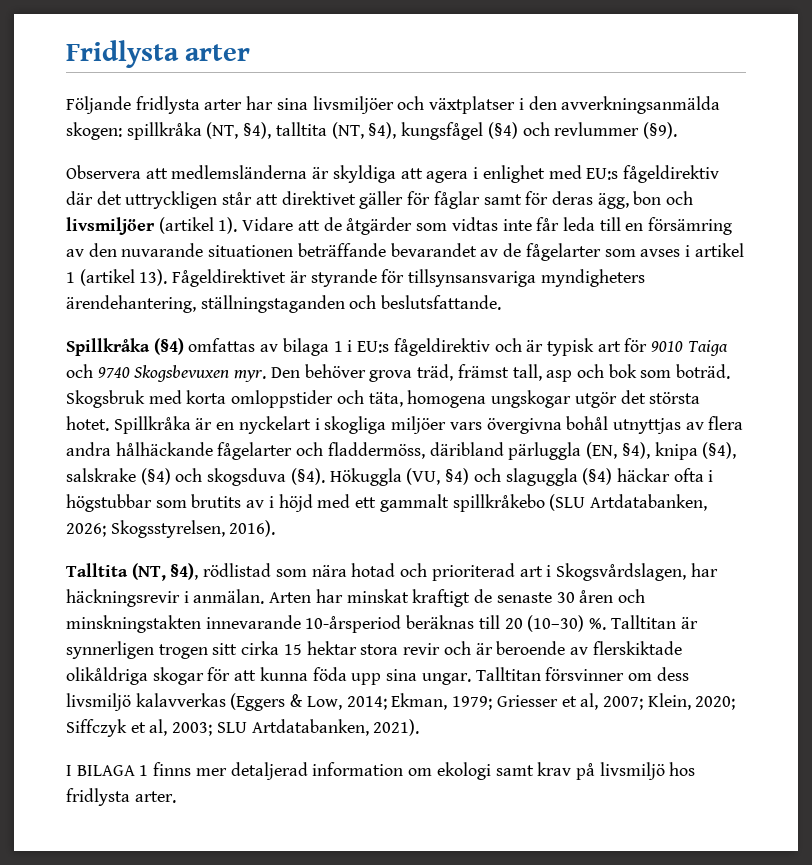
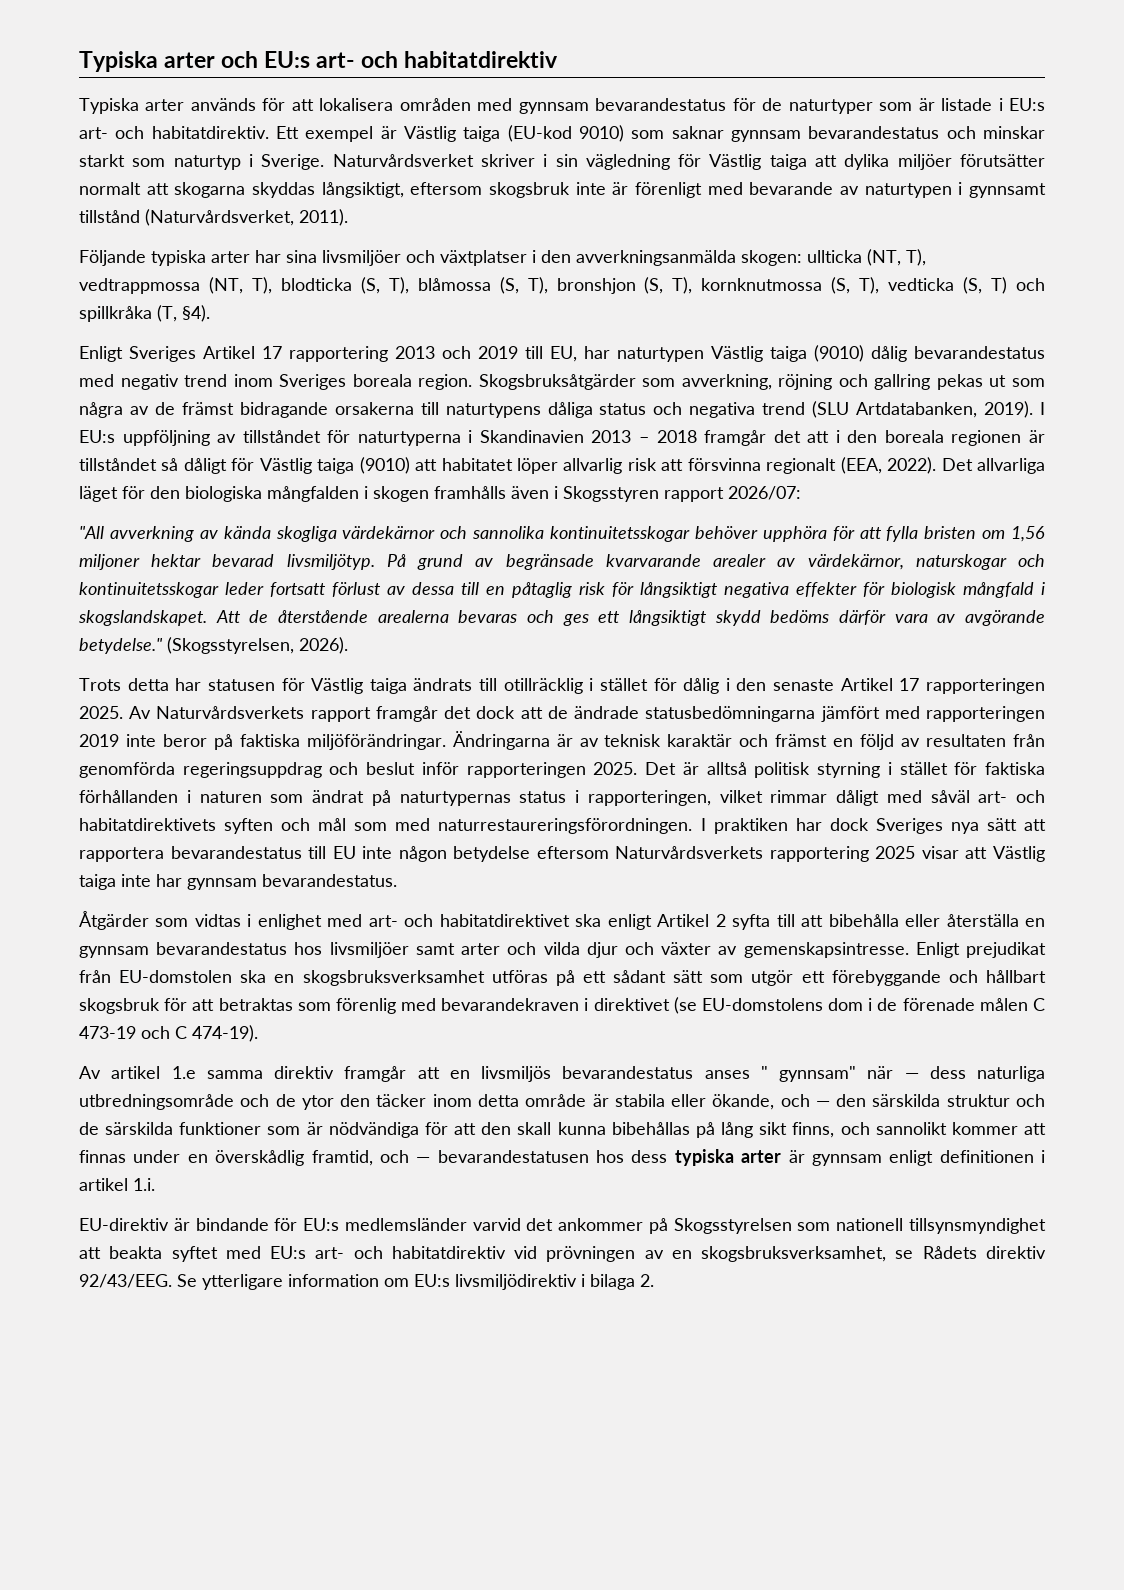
- Fridlysta arter
+ Typiska arter och EU:s art- och habitatdirektiv
+ Typiska arter används för att lokalisera områden med gynnsam bevarandestatus för de naturtyper som är listade i EU:s art- och habitatdirektiv. Ett exempel är Västlig taiga (EU-kod 9010) som saknar gynnsam bevarandestatus och minskar starkt som naturtyp i Sverige. Naturvårdsverket skriver i sin vägledning för Västlig taiga att dylika miljöer förutsätter normalt att skogarna skyddas långsiktigt, eftersom skogsbruk inte är förenligt med bevarande av naturtypen i gynnsamt tillstånd (Naturvårdsverket, 2011).
- Följande fridlysta arter har sina livsmiljöer och växtplatser i den avverkningsanmälda skogen: spillkråka (NT, §4), talltita (NT, §4), kungsfågel (§4) och revlummer (§9).
- Observera att medlemsländerna är skyldiga att agera i enlighet med EU:s fågeldirektiv där det uttryckligen står att direktivet gäller för fåglar samt för deras ägg, bon och livsmiljöer (artikel 1). Vidare att de åtgärder som vidtas inte får leda till en försämring av den nuvarande situationen beträffande bevarandet av de fågelarter som avses i artikel 1 (artikel 13). Fågeldirektivet är styrande för tillsynsansvariga myndigheters ärendehantering, ställningstaganden och beslutsfattande.
- Spillkråka (§4) omfattas av bilaga 1 i EU:s fågeldirektiv och är typisk art för 9010 Taiga och 9740 Skogsbevuxen myr. Den behöver grova träd, främst tall, asp och bok som boträd. Skogsbruk med korta omloppstider och täta, homogena ungskogar utgör det största hotet. Spillkråka är en nyckelart i skogliga miljöer vars övergivna bohål utnyttjas av flera andra hålhäckande fågelarter och fladdermöss, däribland pärluggla (EN, §4), knipa (§4), salskrake (§4) och skogsduva (§4). Hökuggla (VU, §4) och slaguggla (§4) häckar ofta i högstubbar som brutits av i höjd med ett gammalt spillkråkebo (SLU Artdatabanken, 2026; Skogsstyrelsen, 2016).
- Talltita (NT, §4), rödlistad som nära hotad och prioriterad art i Skogsvårdslagen, har häckningsrevir i anmälan. Arten har minskat kraftigt de senaste 30 åren och minskningstakten innevarande 10-årsperiod beräknas till 20 (10–30) %. Talltitan är synnerligen trogen sitt cirka 15 hektar stora revir och är beroende av flerskiktade olikåldriga skogar för att kunna föda upp sina ungar. Talltitan försvinner om dess livsmiljö kalavverkas (Eggers & Low, 2014; Ekman, 1979; Griesser et al, 2007; Klein, 2020; Siffczyk et al, 2003; SLU Artdatabanken, 2021).
- I BILAGA 1 finns mer detaljerad information om ekologi samt krav på livsmiljö hos fridlysta arter.
+ Följande typiska arter har sina livsmiljöer och växtplatser i den avverkningsanmälda skogen: ullticka (NT, T), vedtrappmossa (NT, T), blodticka (S, T), blåmossa (S, T), bronshjon (S, T), kornknutmossa (S, T), vedticka (S, T) och spillkråka (T, §4).
+ Enligt Sveriges Artikel 17 rapportering 2013 och 2019 till EU, har naturtypen Västlig taiga (9010) dålig bevarandestatus med negativ trend inom Sveriges boreala region. Skogsbruksåtgärder som avverkning, röjning och gallring pekas ut som några av de främst bidragande orsakerna till naturtypens dåliga status och negativa trend (SLU Artdatabanken, 2019). I EU:s uppföljning av tillståndet för naturtyperna i Skandinavien 2013 – 2018 framgår det att i den boreala regionen är tillståndet så dåligt för Västlig taiga (9010) att habitatet löper allvarlig risk att försvinna regionalt (EEA, 2022). Det allvarliga läget för den biologiska mångfalden i skogen framhålls även i Skogsstyren rapport 2026/07:
+ "All avverkning av kända skogliga värdekärnor och sannolika kontinuitetsskogar behöver upphöra för att fylla bristen om 1,56 miljoner hektar bevarad livsmiljötyp. På grund av begränsade kvarvarande arealer av värdekärnor, naturskogar och kontinuitetsskogar leder fortsatt förlust av dessa till en påtaglig risk för långsiktigt negativa effekter för biologisk mångfald i skogslandskapet. Att de återstående arealerna bevaras och ges ett långsiktigt skydd bedöms därför vara av avgörande betydelse." (Skogsstyrelsen, 2026).
+ Trots detta har statusen för Västlig taiga ändrats till otillräcklig i stället för dålig i den senaste Artikel 17 rapporteringen 2025. Av Naturvårdsverkets rapport framgår det dock att de ändrade statusbedömningarna jämfört med rapporteringen 2019 inte beror på faktiska miljöförändringar. Ändringarna är av teknisk karaktär och främst en följd av resultaten från genomförda regeringsuppdrag och beslut inför rapporteringen 2025. Det är alltså politisk styrning i stället för faktiska förhållanden i naturen som ändrat på naturtypernas status i rapporteringen, vilket rimmar dåligt med såväl art- och habitatdirektivets syften och mål som med naturrestaureringsförordningen. I praktiken har dock Sveriges nya sätt att rapportera bevarandestatus till EU inte någon betydelse eftersom Naturvårdsverkets rapportering 2025 visar att Västlig taiga inte har gynnsam bevarandestatus.
+ Åtgärder som vidtas i enlighet med art- och habitatdirektivet ska enligt Artikel 2 syfta till att bibehålla eller återställa en gynnsam bevarandestatus hos livsmiljöer samt arter och vilda djur och växter av gemenskapsintresse. Enligt prejudikat från EU-domstolen ska en skogsbruksverksamhet utföras på ett sådant sätt som utgör ett förebyggande och hållbart skogsbruk för att betraktas som förenlig med bevarandekraven i direktivet (se EU-domstolens dom i de förenade målen C 473-19 och C 474-19).
+ Av artikel 1.e samma direktiv framgår att en livsmiljös bevarandestatus anses " gynnsam" när — dess naturliga utbredningsområde och de ytor den täcker inom detta område är stabila eller ökande, och — den särskilda struktur och de särskilda funktioner som är nödvändiga för att den skall kunna bibehållas på lång sikt finns, och sannolikt kommer att finnas under en överskådlig framtid, och — bevarandestatusen hos dess typiska arter är gynnsam enligt definitionen i artikel 1.i.
+ EU-direktiv är bindande för EU:s medlemsländer varvid det ankommer på Skogsstyrelsen som nationell tillsynsmyndighet att beakta syftet med EU:s art- och habitatdirektiv vid prövningen av en skogsbruksverksamhet, se Rådets direktiv 92/43/EEG. Se ytterligare information om EU:s livsmiljödirektiv i bilaga 2.

